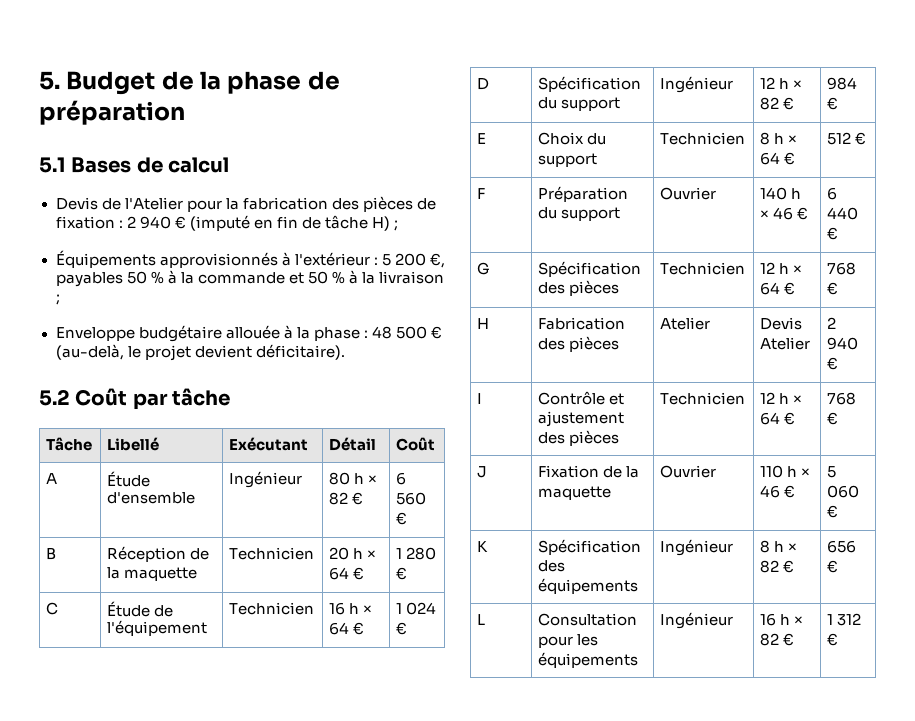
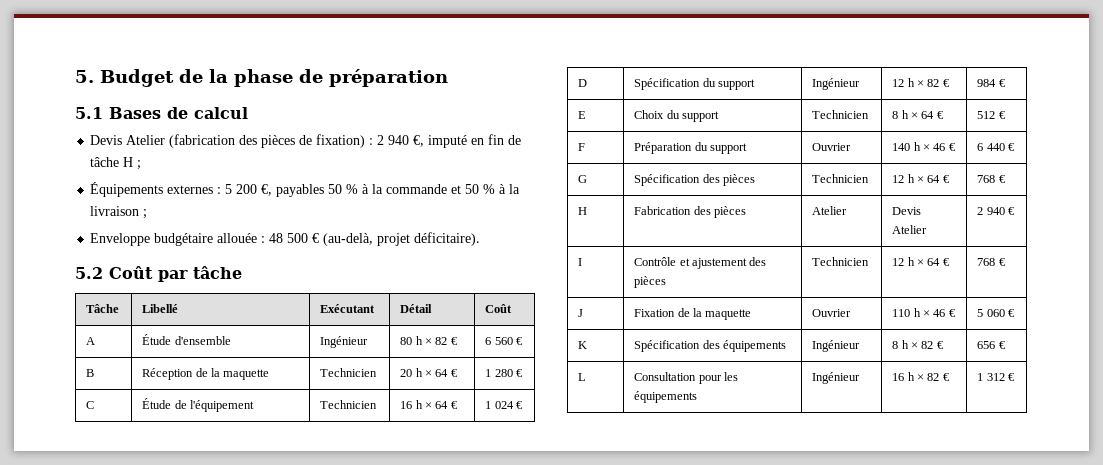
- Devis de l'Atelier pour la fabrication des pièces de fixation : 2 940 € (imputé en fin de tâche H) ;
+ Devis Atelier (fabrication des pièces de fixation) : 2 940 €, imputé en fin de tâche H ;
- Équipements approvisionnés à l'extérieur : 5 200 €, payables 50 % à la commande et 50 % à la livraison ;
+ Équipements externes : 5 200 €, payables 50 % à la commande et 50 % à la livraison ;
- Enveloppe budgétaire allouée à la phase : 48 500 € (au-delà, le projet devient déficitaire).
+ Enveloppe budgétaire allouée : 48 500 € (au-delà, projet déficitaire).

